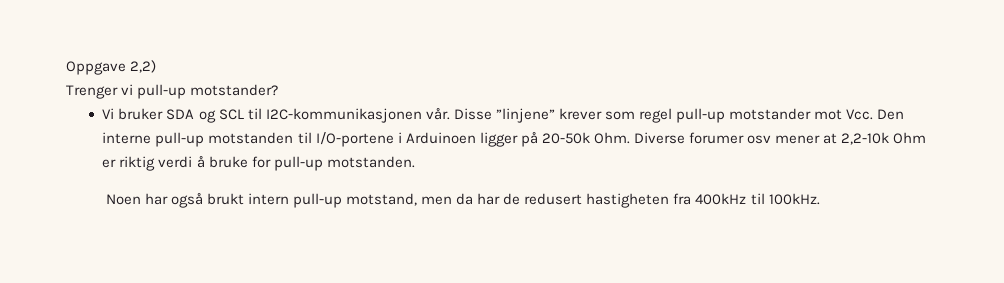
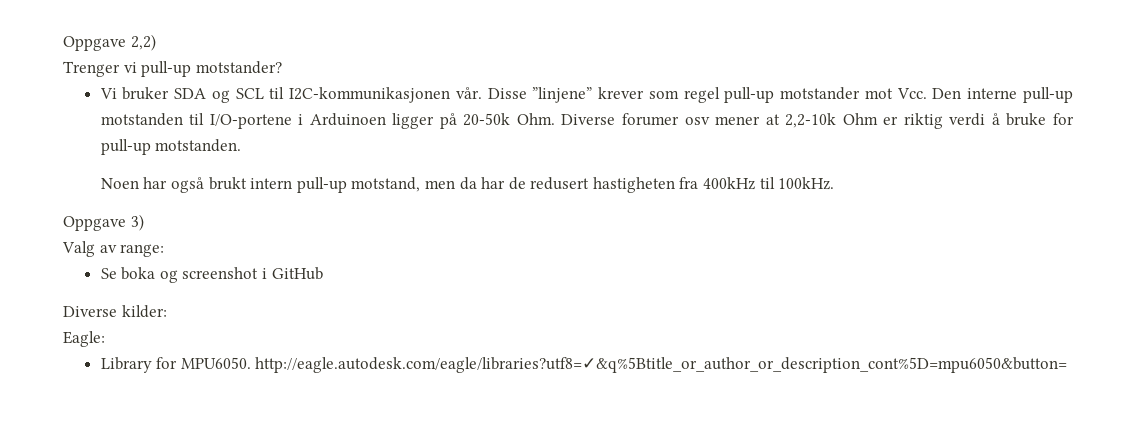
+ Oppgave 3)
+ Valg av range:
+ Se boka og screenshot i GitHub
+ Diverse kilder:
+ Eagle:
+ Library for MPU6050. http://eagle.autodesk.com/eagle/libraries?utf8=✓&q%5Btitle_or_author_or_description_cont%5D=mpu6050&button=

